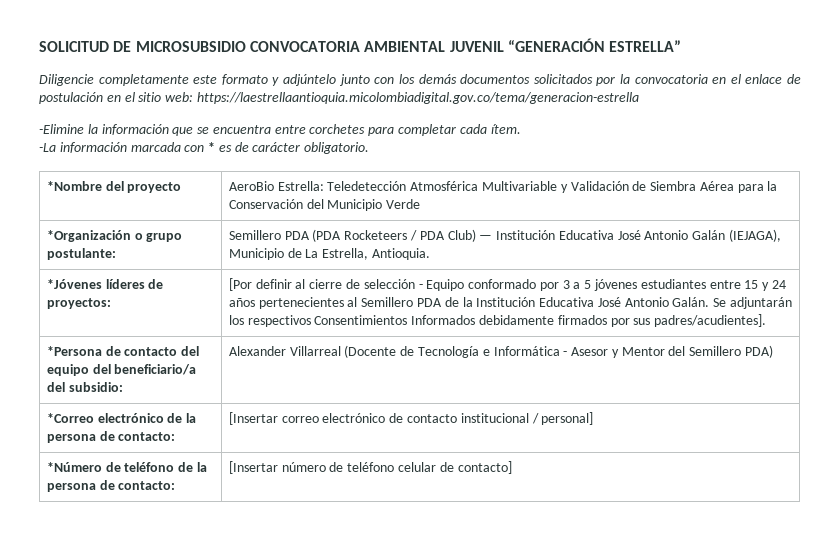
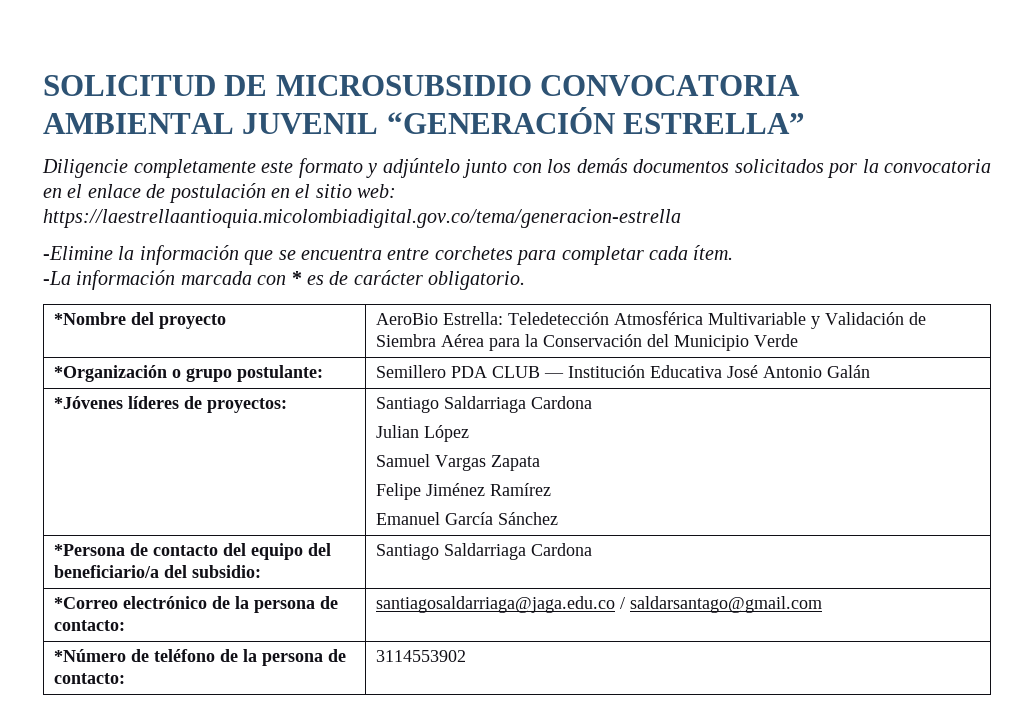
- *Organización o grupo postulante: | Semillero PDA (PDA Rocketeers / PDA Club) — Institución Educativa José Antonio Galán (IEJAGA), Municipio de La Estrella, Antioquia.
- *Jóvenes líderes de proyectos: | [Por definir al cierre de selección - Equipo conformado por 3 a 5 jóvenes estudiantes entre 15 y 24 años pertenecientes al Semillero PDA de la Institución Educativa José Antonio Galán. Se adjuntarán los respectivos Consentimientos Informados debidamente firmados por sus padres/acudientes].
+ *Organización o grupo postulante: | Semillero PDA CLUB — Institución Educativa José Antonio Galán
+ *Jóvenes líderes de proyectos: | Santiago Saldarriaga Cardona
+ Julian López
+ Samuel Vargas Zapata
+ Felipe Jiménez Ramírez
+ Emanuel García Sánchez
- *Persona de contacto del equipo del beneficiario/a del subsidio: | Alexander Villarreal (Docente de Tecnología e Informática - Asesor y Mentor del Semillero PDA)
+ *Persona de contacto del equipo del beneficiario/a del subsidio: | Santiago Saldarriaga Cardona
- *Correo electrónico de la persona de contacto: | [Insertar correo electrónico de contacto institucional / personal]
+ *Correo electrónico de la persona de contacto: | santiagosaldarriaga@jaga.edu.co / saldarsantago@gmail.com
- *Número de teléfono de la persona de contacto: | [Insertar número de teléfono celular de contacto]
+ *Número de teléfono de la persona de contacto: | 3114553902

